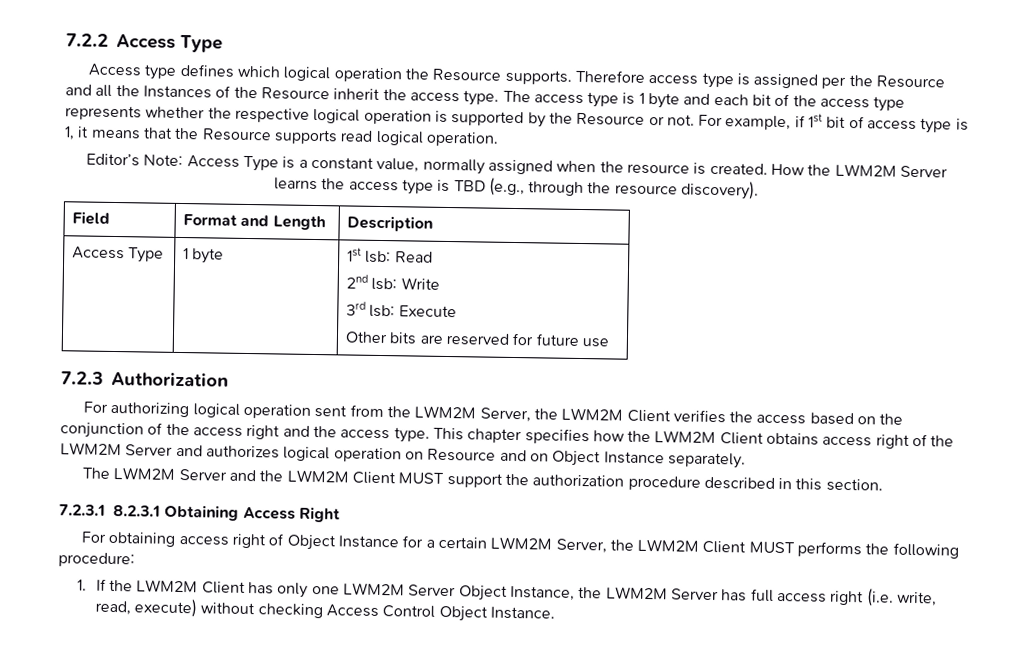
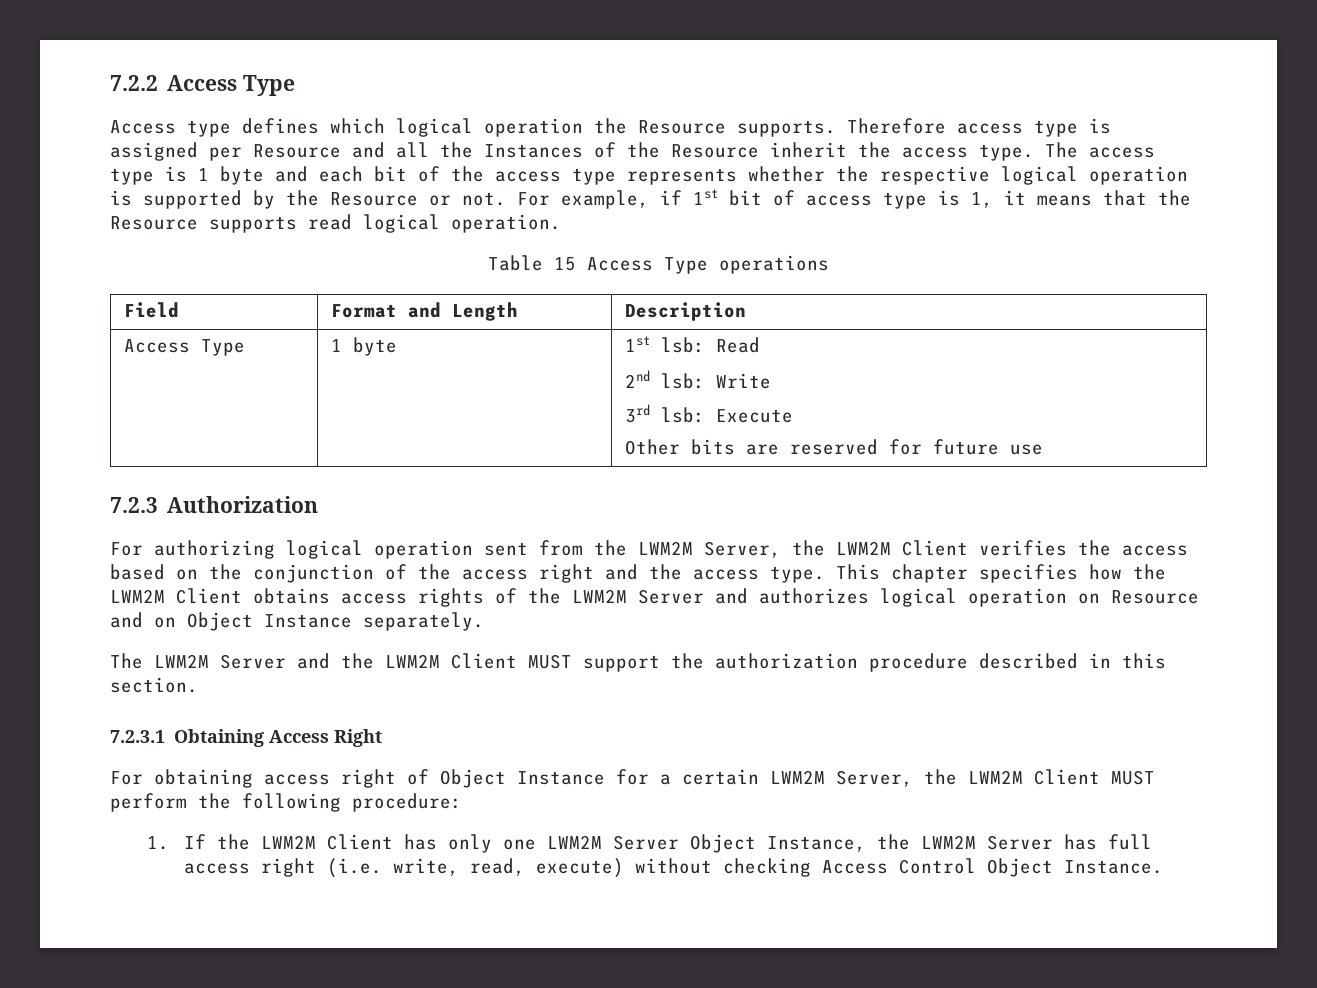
- Therefore access type is assigned per the Resource and all the Instances of the Resource inherit the access type.
+ Therefore access type is assigned per Resource and all the Instances of the Resource inherit the access type.
- Editor’s Note: Access Type is a constant value, normally assigned when the resource is created. How the LWM2M Server learns the access type is TBD (e.g., through the resource discovery).
+ Table 15 Access Type operations
- This chapter specifies how the LWM2M Client obtains access right of the LWM2M Server and authorizes logical operation on Resource and on Object Instance separately.
+ This chapter specifies how the LWM2M Client obtains access rights of the LWM2M Server and authorizes logical operation on Resource and on Object Instance separately.
- 7.2.3.1 8.2.3.1 Obtaining Access Right
+ 7.2.3.1 Obtaining Access Right
- For obtaining access right of Object Instance for a certain LWM2M Server, the LWM2M Client MUST performs the following procedure:
+ For obtaining access right of Object Instance for a certain LWM2M Server, the LWM2M Client MUST perform the following procedure:

